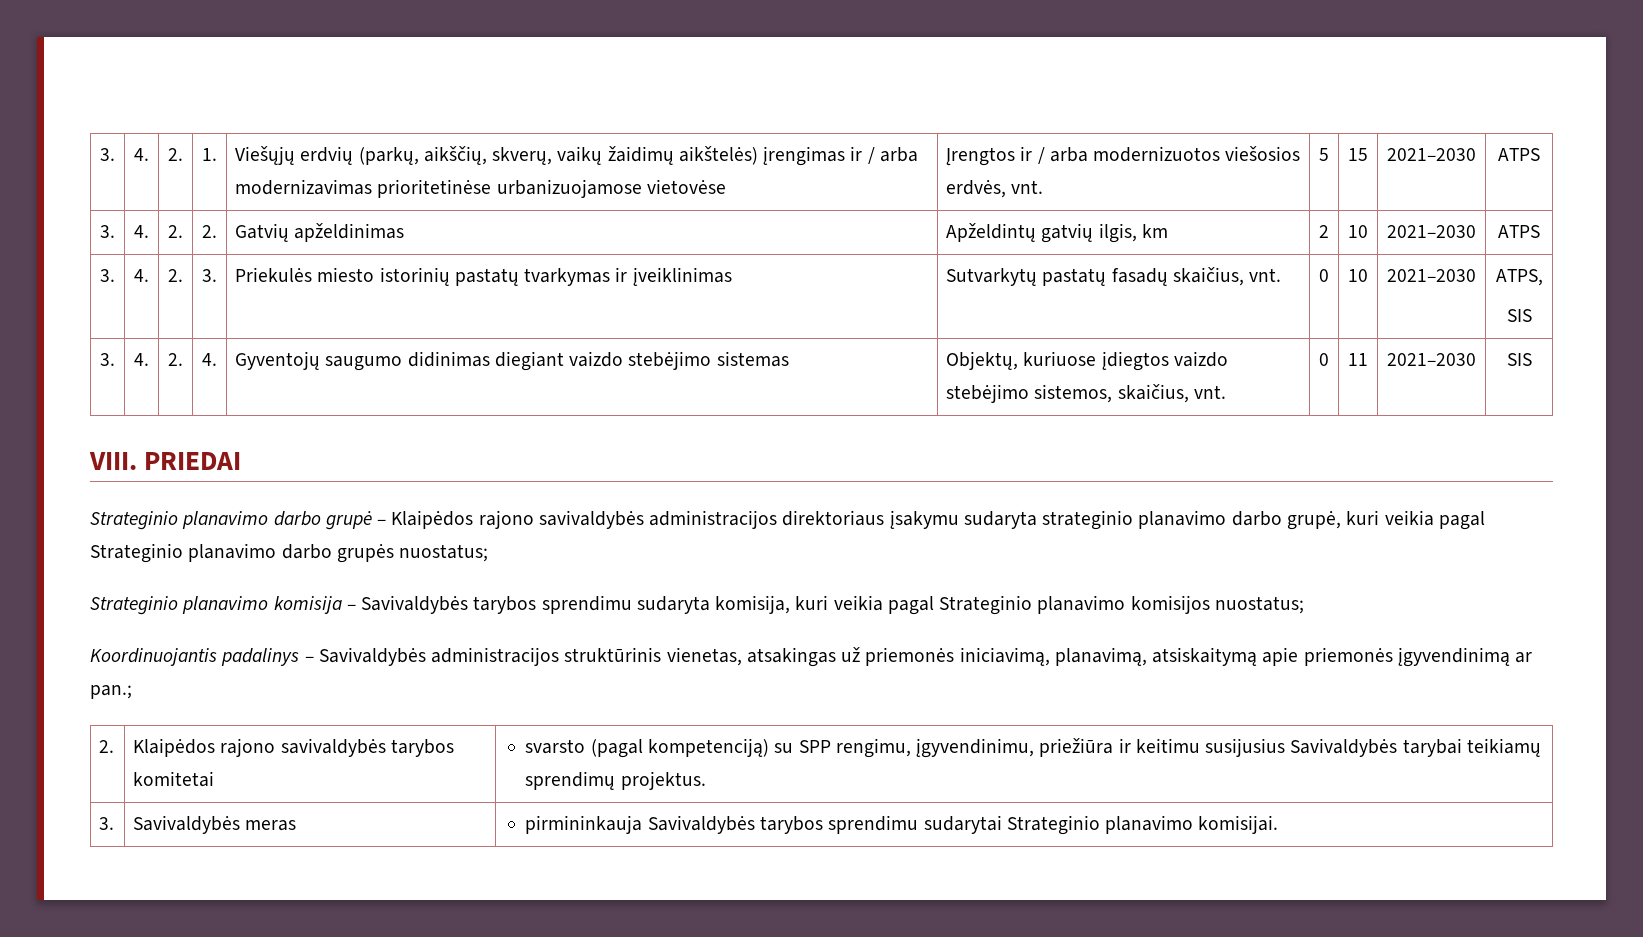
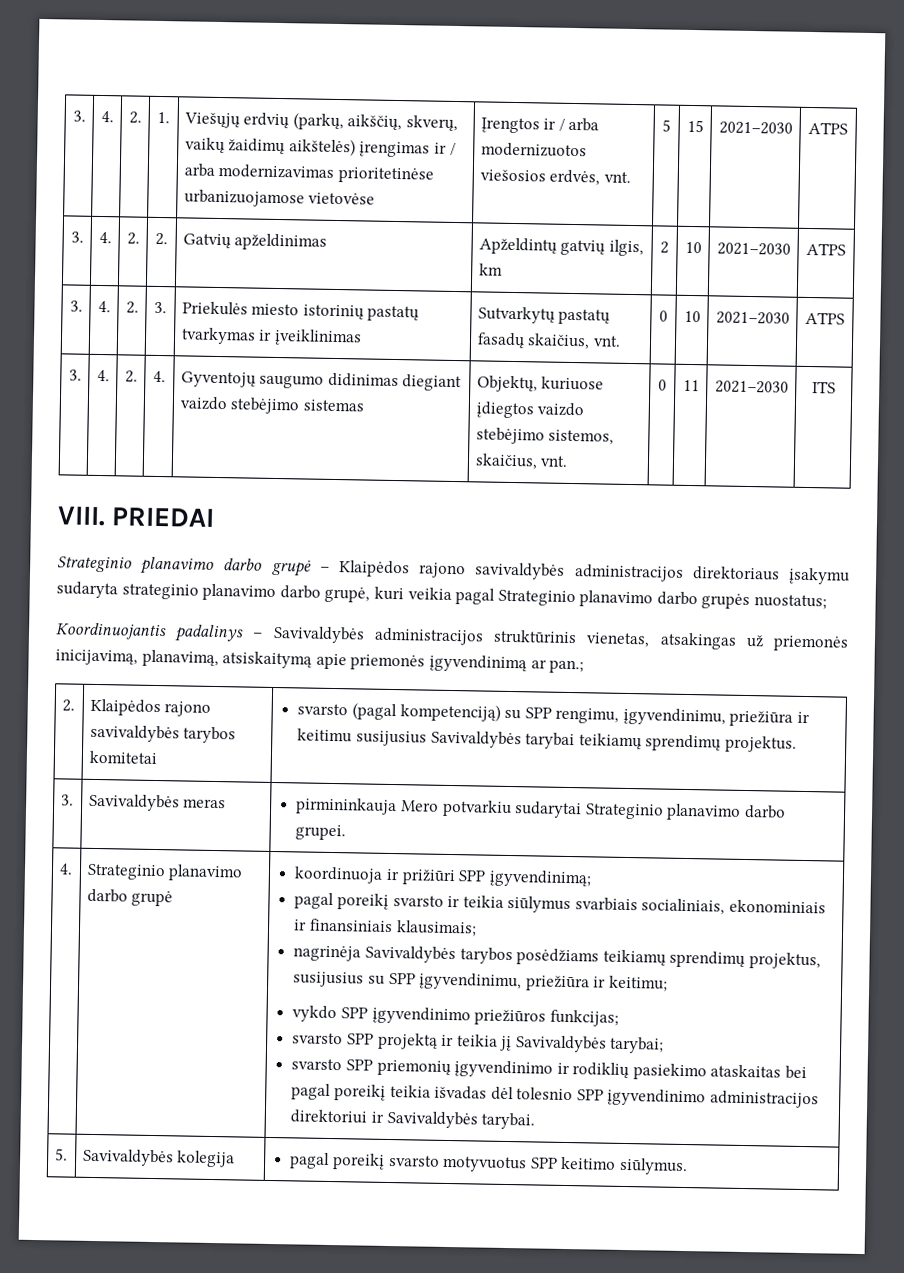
- 3. | 4. | 2. | 3. | Priekulės miesto istorinių pastatų tvarkymas ir įveiklinimas | Sutvarkytų pastatų fasadų skaičius, vnt. | 0 | 10 | 2021–2030 | ATPS,
- SIS
+ 3. | 4. | 2. | 3. | Priekulės miesto istorinių pastatų tvarkymas ir įveiklinimas | Sutvarkytų pastatų fasadų skaičius, vnt. | 0 | 10 | 2021–2030 | ATPS
- 3. | 4. | 2. | 4. | Gyventojų saugumo didinimas diegiant vaizdo stebėjimo sistemas | Objektų, kuriuose įdiegtos vaizdo stebėjimo sistemos, skaičius, vnt. | 0 | 11 | 2021–2030 | SIS
+ 3. | 4. | 2. | 4. | Gyventojų saugumo didinimas diegiant vaizdo stebėjimo sistemas | Objektų, kuriuose įdiegtos vaizdo stebėjimo sistemos, skaičius, vnt. | 0 | 11 | 2021–2030 | ITS
- Strateginio planavimo komisija – Savivaldybės tarybos sprendimu sudaryta komisija, kuri veikia pagal Strateginio planavimo komisijos nuostatus;
- Koordinuojantis padalinys – Savivaldybės administracijos struktūrinis vienetas, atsakingas už priemonės iniciavimą, planavimą, atsiskaitymą apie priemonės įgyvendinimą ar pan.;
+ Koordinuojantis padalinys – Savivaldybės administracijos struktūrinis vienetas, atsakingas už priemonės inicijavimą, planavimą, atsiskaitymą apie priemonės įgyvendinimą ar pan.;
- 3. | Savivaldybės meras | pirmininkauja Savivaldybės tarybos sprendimu sudarytai Strateginio planavimo komisijai.
+ 3. | Savivaldybės meras | pirmininkauja Mero potvarkiu sudarytai Strateginio planavimo darbo grupei.
+ 4. | Strateginio planavimo darbo grupė | koordinuoja ir prižiūri SPP įgyvendinimą;
+ pagal poreikį svarsto ir teikia siūlymus svarbiais socialiniais, ekonominiais ir finansiniais klausimais;
+ nagrinėja Savivaldybės tarybos posėdžiams teikiamų sprendimų projektus, susijusius su SPP įgyvendinimu, priežiūra ir keitimu;
+ vykdo SPP įgyvendinimo priežiūros funkcijas;
+ svarsto SPP projektą ir teikia jį Savivaldybės tarybai;
+ svarsto SPP priemonių įgyvendinimo ir rodiklių pasiekimo ataskaitas bei pagal poreikį teikia išvadas dėl tolesnio SPP įgyvendinimo administracijos direktoriui ir Savivaldybės tarybai.
+ 5. | Savivaldybės kolegija | pagal poreikį svarsto motyvuotus SPP keitimo siūlymus.

